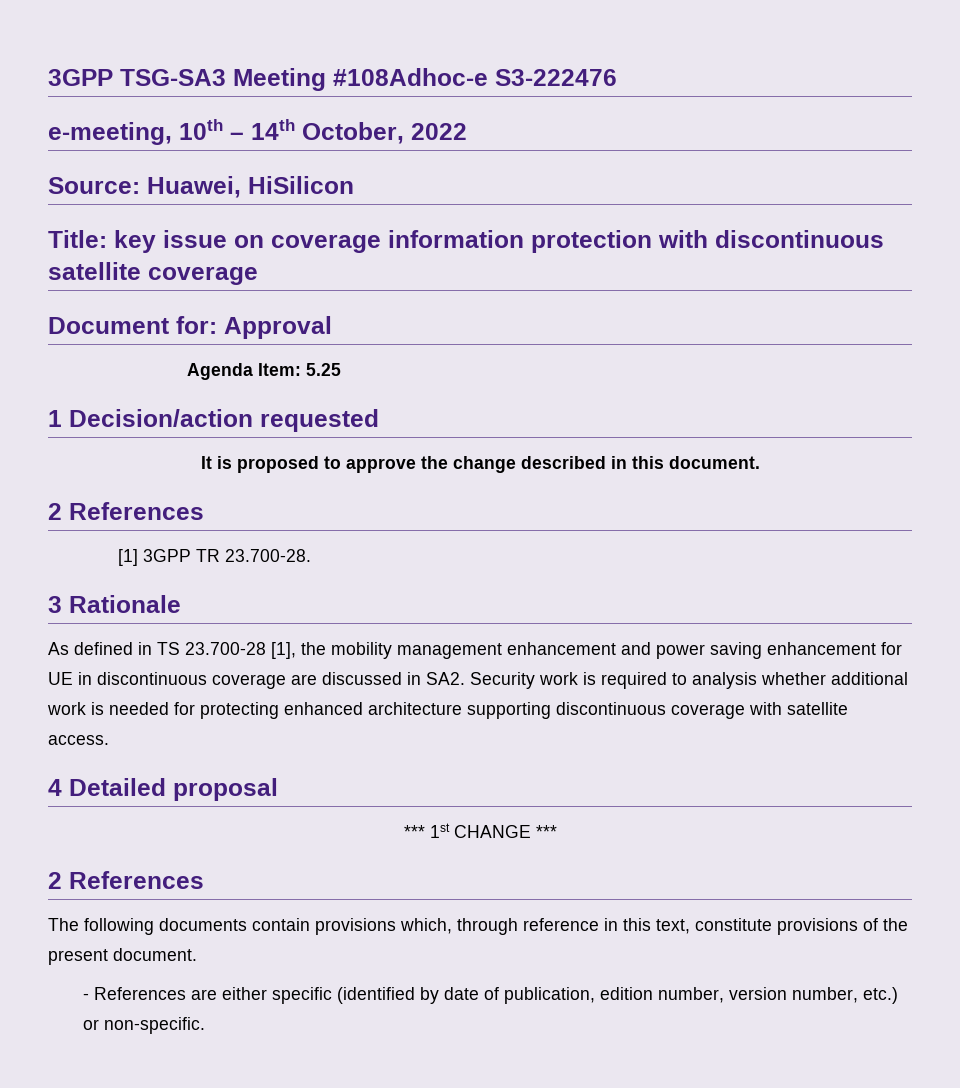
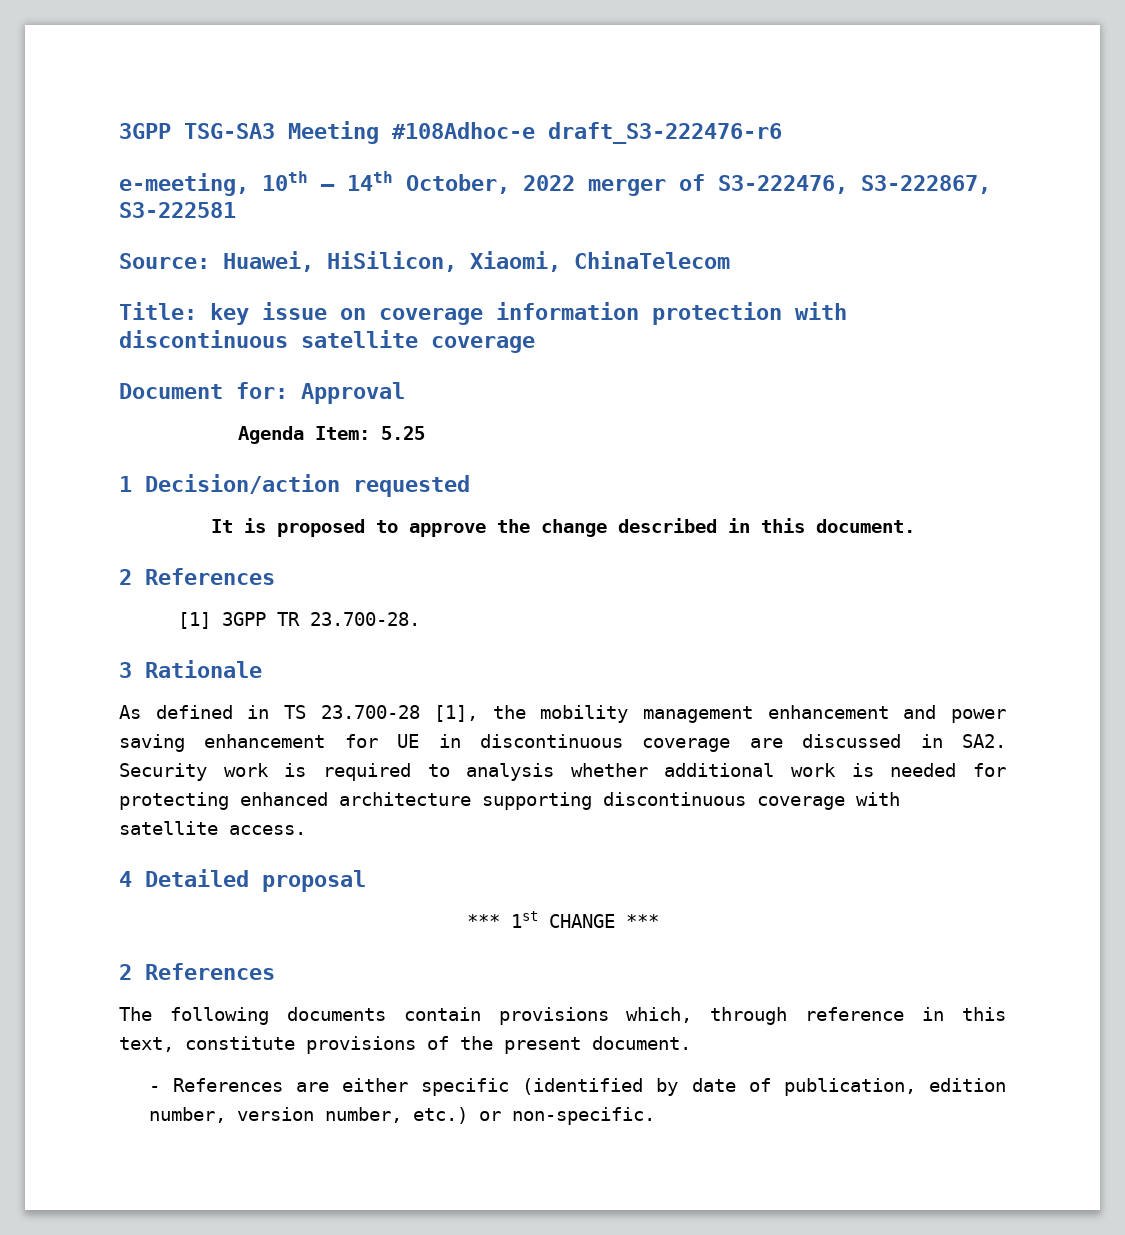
- 3GPP TSG-SA3 Meeting #108Adhoc-e S3-222476
+ 3GPP TSG-SA3 Meeting #108Adhoc-e draft_S3-222476-r6
- e-meeting, 10th – 14th October, 2022
+ e-meeting, 10th – 14th October, 2022 merger of S3-222476, S3-222867, S3-222581
- Source: Huawei, HiSilicon
+ Source: Huawei, HiSilicon, Xiaomi, ChinaTelecom

